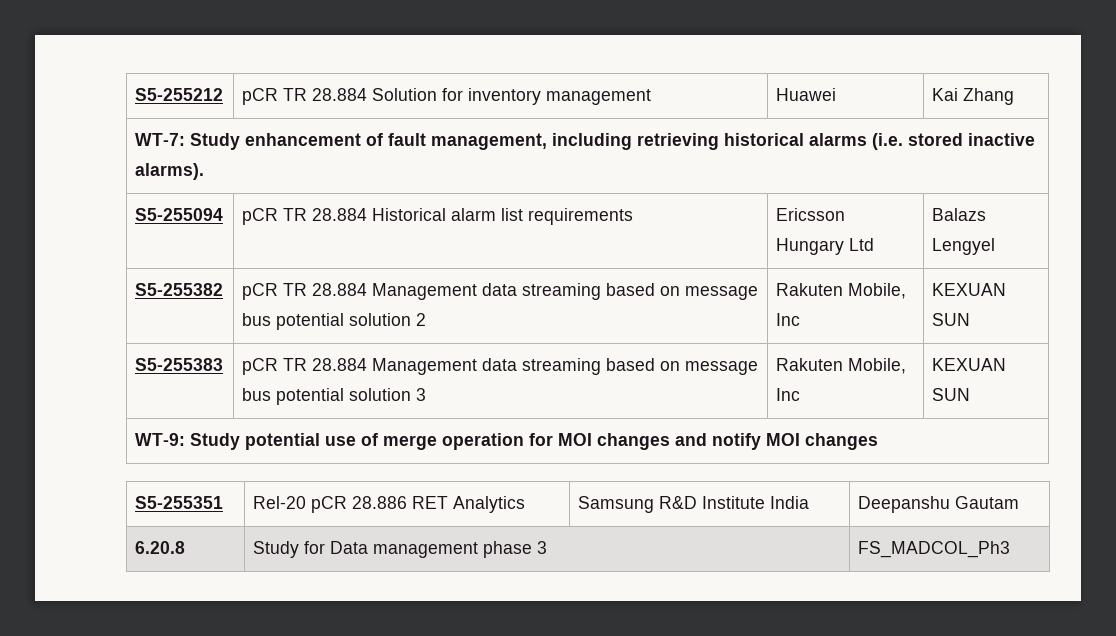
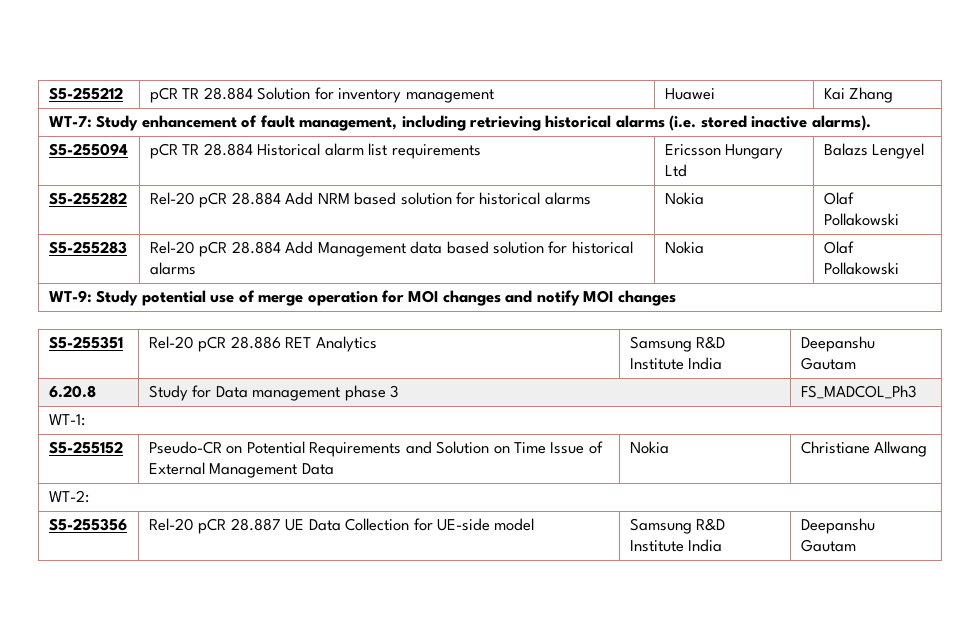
- S5-255382 | pCR TR 28.884 Management data streaming based on message bus potential solution 2 | Rakuten Mobile, Inc | KEXUAN SUN
- S5-255383 | pCR TR 28.884 Management data streaming based on message bus potential solution 3 | Rakuten Mobile, Inc | KEXUAN SUN
+ S5-255282 | Rel-20 pCR 28.884 Add NRM based solution for historical alarms | Nokia | Olaf Pollakowski
+ S5-255283 | Rel-20 pCR 28.884 Add Management data based solution for historical alarms | Nokia | Olaf Pollakowski
+ WT-1:
+ S5-255152 | Pseudo-CR on Potential Requirements and Solution on Time Issue of External Management Data | Nokia | Christiane Allwang
+ WT-2:
+ S5-255356 | Rel-20 pCR 28.887 UE Data Collection for UE-side model | Samsung R&D Institute India | Deepanshu Gautam

